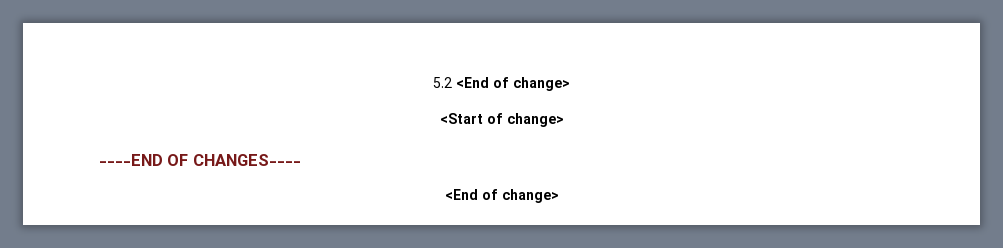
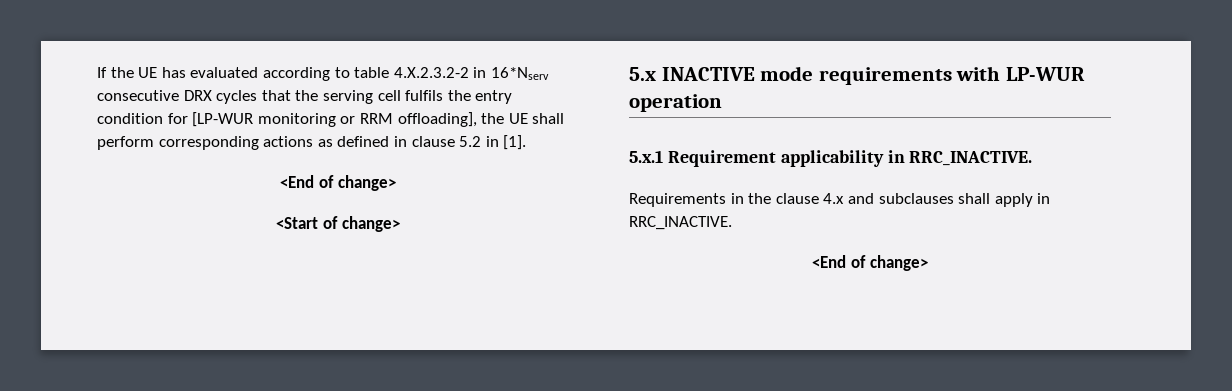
- 5.2 <End of change>
+ If the UE has evaluated according to table 4.X.2.3.2-2 in 16*Nserv consecutive DRX cycles that the serving cell fulfils the entry condition for [LP-WUR monitoring or RRM offloading], the UE shall perform corresponding actions as defined in clause 5.2 in [1].
+ <End of change>
- ----END OF CHANGES----
+ 5.x INACTIVE mode requirements with LP-WUR operation
+ 5.x.1 Requirement applicability in RRC_INACTIVE.
+ Requirements in the clause 4.x and subclauses shall apply in RRC_INACTIVE.

